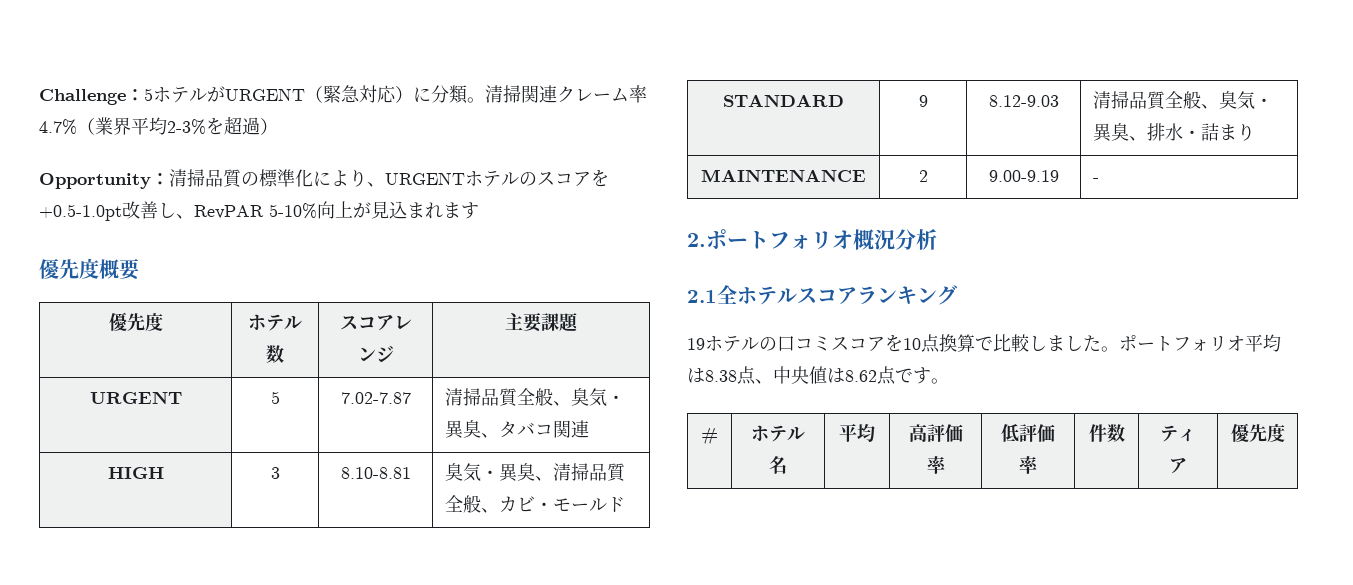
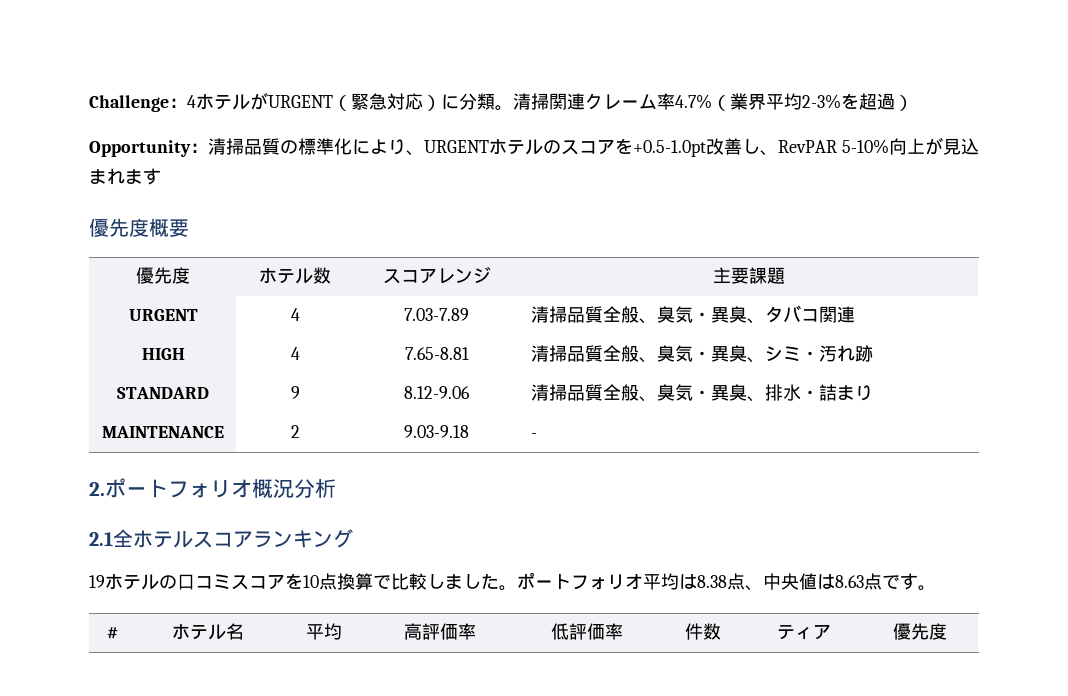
- Challenge：5ホテルがURGENT（緊急対応）に分類。
+ Challenge：4ホテルがURGENT（緊急対応）に分類。
- URGENT | 5 | 7.02-7.87 | 清掃品質全般、臭気・異臭、タバコ関連
+ URGENT | 4 | 7.03-7.89 | 清掃品質全般、臭気・異臭、タバコ関連
- HIGH | 3 | 8.10-8.81 | 臭気・異臭、清掃品質全般、カビ・モールド
+ HIGH | 4 | 7.65-8.81 | 清掃品質全般、臭気・異臭、シミ・汚れ跡
- STANDARD | 9 | 8.12-9.03 | 清掃品質全般、臭気・異臭、排水・詰まり
+ STANDARD | 9 | 8.12-9.06 | 清掃品質全般、臭気・異臭、排水・詰まり
- MAINTENANCE | 2 | 9.00-9.19 | -
+ MAINTENANCE | 2 | 9.03-9.18 | -
- ポートフォリオ平均は8.38点、中央値は8.62点です。
+ ポートフォリオ平均は8.38点、中央値は8.63点です。

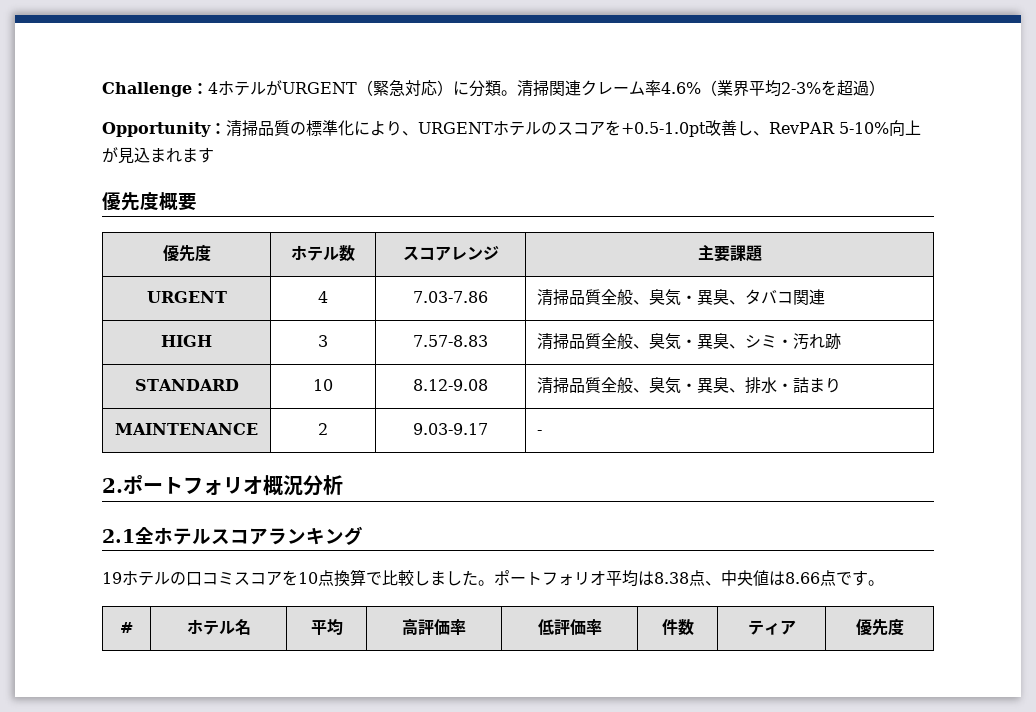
- 清掃関連クレーム率4.7%（業界平均2-3%を超過）
+ 清掃関連クレーム率4.6%（業界平均2-3%を超過）
- URGENT | 4 | 7.03-7.89 | 清掃品質全般、臭気・異臭、タバコ関連
+ URGENT | 4 | 7.03-7.86 | 清掃品質全般、臭気・異臭、タバコ関連
- HIGH | 4 | 7.65-8.81 | 清掃品質全般、臭気・異臭、シミ・汚れ跡
+ HIGH | 3 | 7.57-8.83 | 清掃品質全般、臭気・異臭、シミ・汚れ跡
- STANDARD | 9 | 8.12-9.06 | 清掃品質全般、臭気・異臭、排水・詰まり
+ STANDARD | 10 | 8.12-9.08 | 清掃品質全般、臭気・異臭、排水・詰まり
- MAINTENANCE | 2 | 9.03-9.18 | -
+ MAINTENANCE | 2 | 9.03-9.17 | -
- ポートフォリオ平均は8.38点、中央値は8.63点です。
+ ポートフォリオ平均は8.38点、中央値は8.66点です。

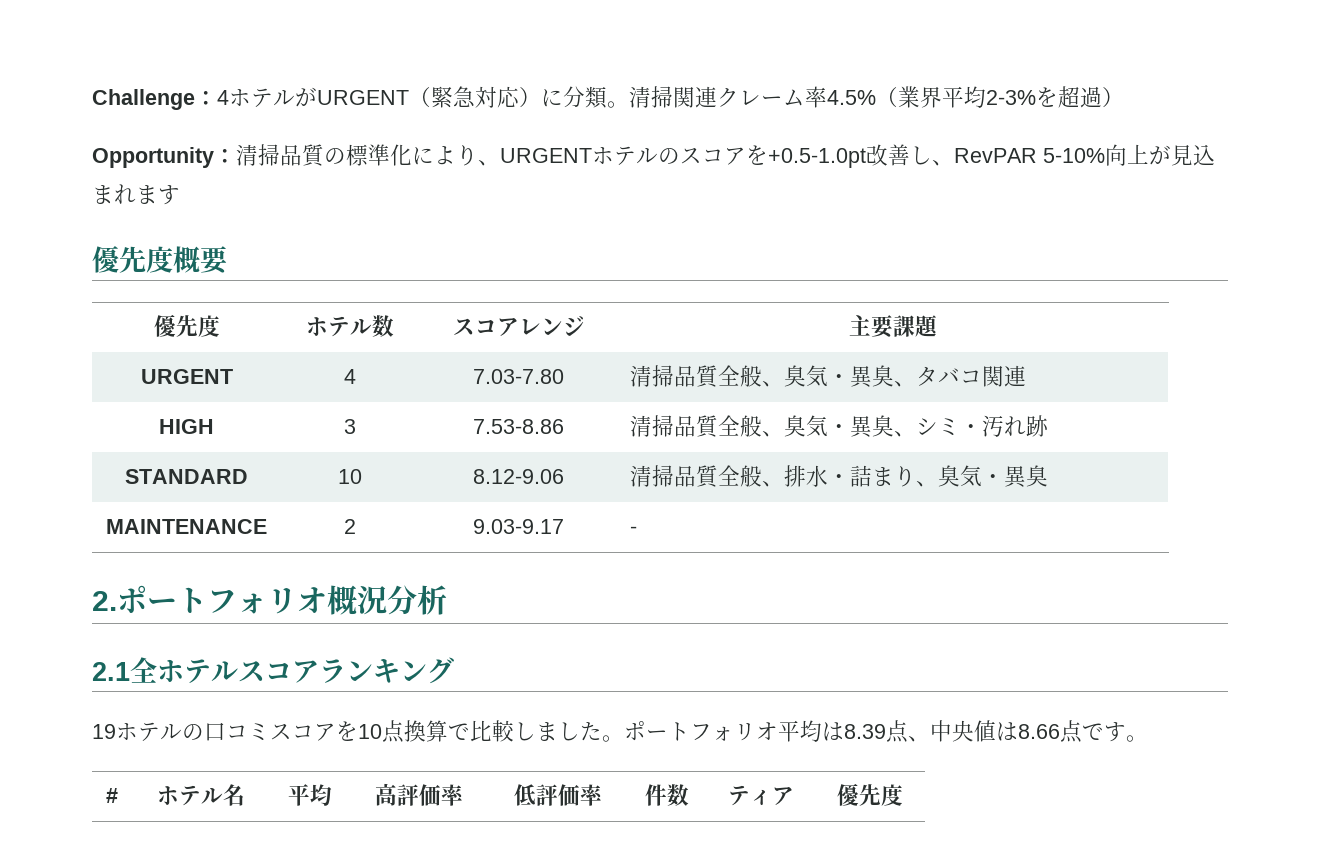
- 清掃関連クレーム率4.6%（業界平均2-3%を超過）
+ 清掃関連クレーム率4.5%（業界平均2-3%を超過）
- URGENT | 4 | 7.03-7.86 | 清掃品質全般、臭気・異臭、タバコ関連
+ URGENT | 4 | 7.03-7.80 | 清掃品質全般、臭気・異臭、タバコ関連
- HIGH | 3 | 7.57-8.83 | 清掃品質全般、臭気・異臭、シミ・汚れ跡
+ HIGH | 3 | 7.53-8.86 | 清掃品質全般、臭気・異臭、シミ・汚れ跡
- STANDARD | 10 | 8.12-9.08 | 清掃品質全般、臭気・異臭、排水・詰まり
+ STANDARD | 10 | 8.12-9.06 | 清掃品質全般、排水・詰まり、臭気・異臭
- ポートフォリオ平均は8.38点、中央値は8.66点です。
+ ポートフォリオ平均は8.39点、中央値は8.66点です。

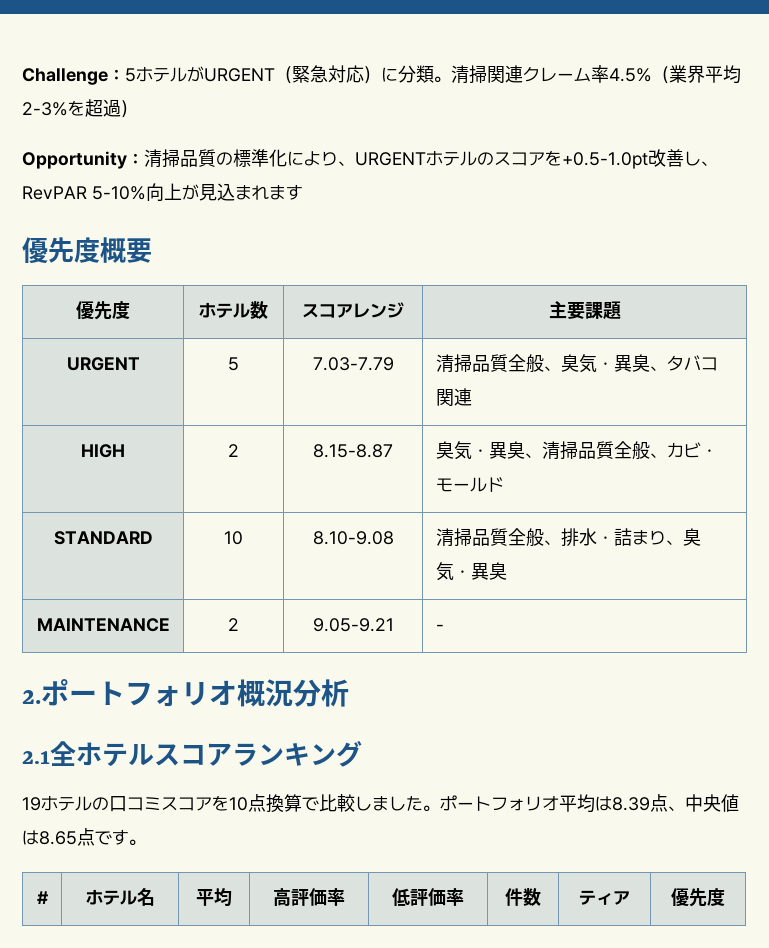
- Challenge：4ホテルがURGENT（緊急対応）に分類。
+ Challenge：5ホテルがURGENT（緊急対応）に分類。
- URGENT | 4 | 7.03-7.80 | 清掃品質全般、臭気・異臭、タバコ関連
+ URGENT | 5 | 7.03-7.79 | 清掃品質全般、臭気・異臭、タバコ関連
- HIGH | 3 | 7.53-8.86 | 清掃品質全般、臭気・異臭、シミ・汚れ跡
+ HIGH | 2 | 8.15-8.87 | 臭気・異臭、清掃品質全般、カビ・モールド
- STANDARD | 10 | 8.12-9.06 | 清掃品質全般、排水・詰まり、臭気・異臭
+ STANDARD | 10 | 8.10-9.08 | 清掃品質全般、排水・詰まり、臭気・異臭
- MAINTENANCE | 2 | 9.03-9.17 | -
+ MAINTENANCE | 2 | 9.05-9.21 | -
- ポートフォリオ平均は8.39点、中央値は8.66点です。
+ ポートフォリオ平均は8.39点、中央値は8.65点です。

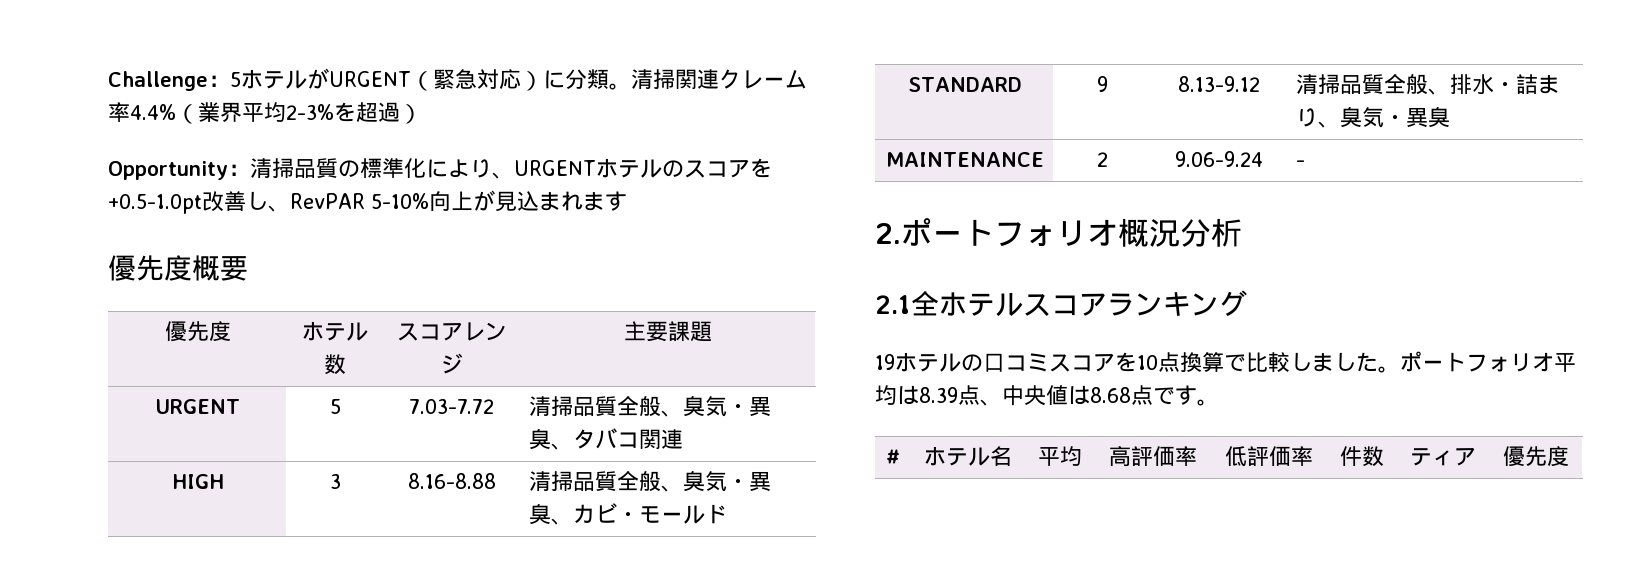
- 清掃関連クレーム率4.5%（業界平均2-3%を超過）
+ 清掃関連クレーム率4.4%（業界平均2-3%を超過）
- URGENT | 5 | 7.03-7.79 | 清掃品質全般、臭気・異臭、タバコ関連
+ URGENT | 5 | 7.03-7.72 | 清掃品質全般、臭気・異臭、タバコ関連
- HIGH | 2 | 8.15-8.87 | 臭気・異臭、清掃品質全般、カビ・モールド
+ HIGH | 3 | 8.16-8.88 | 清掃品質全般、臭気・異臭、カビ・モールド
- STANDARD | 10 | 8.10-9.08 | 清掃品質全般、排水・詰まり、臭気・異臭
+ STANDARD | 9 | 8.13-9.12 | 清掃品質全般、排水・詰まり、臭気・異臭
- MAINTENANCE | 2 | 9.05-9.21 | -
+ MAINTENANCE | 2 | 9.06-9.24 | -
- ポートフォリオ平均は8.39点、中央値は8.65点です。
+ ポートフォリオ平均は8.39点、中央値は8.68点です。

